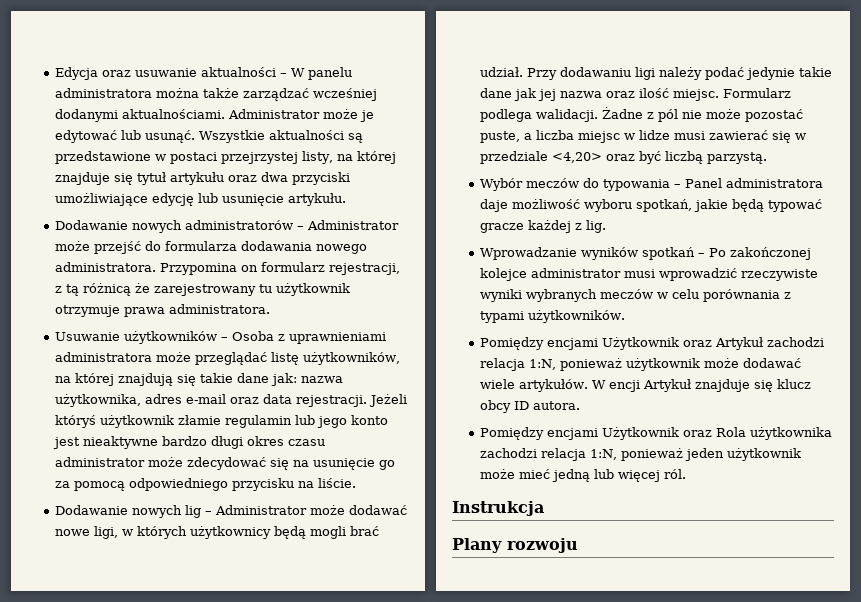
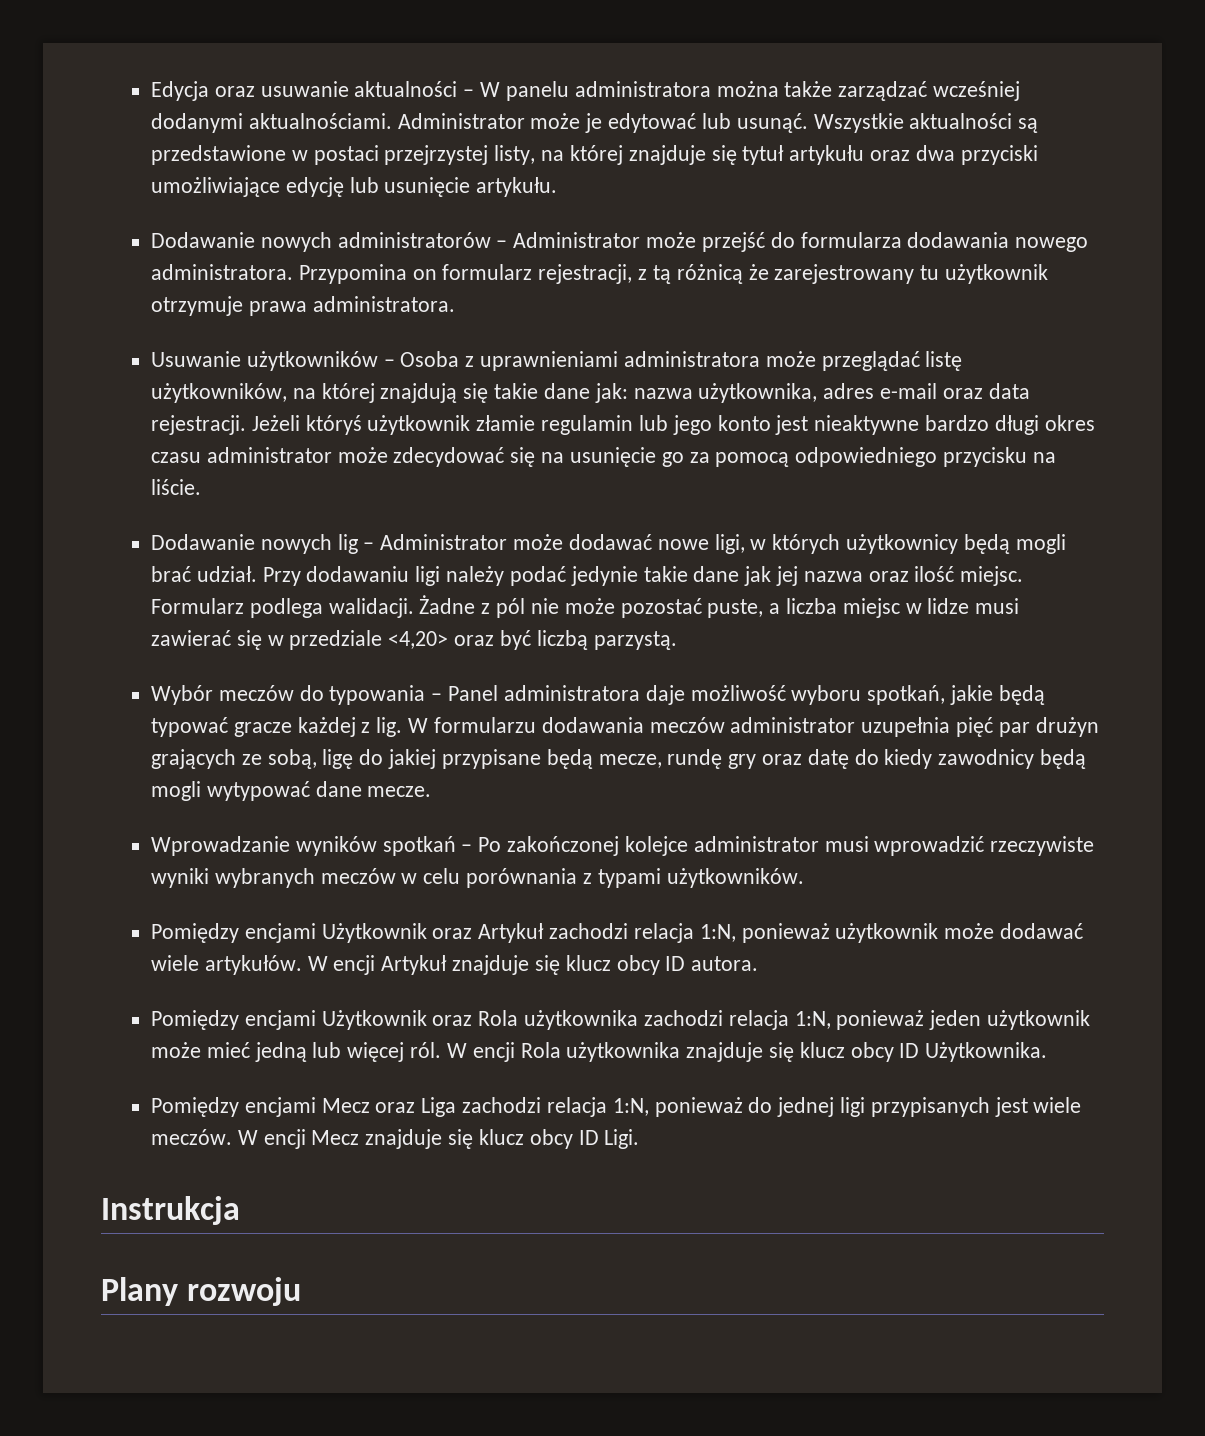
+ W formularzu dodawania meczów administrator uzupełnia pięć par drużyn grających ze sobą, ligę do jakiej przypisane będą mecze, rundę gry oraz datę do kiedy zawodnicy będą mogli wytypować dane mecze.
+ W encji Rola użytkownika znajduje się klucz obcy ID Użytkownika.
+ Pomiędzy encjami Mecz oraz Liga zachodzi relacja 1:N, ponieważ do jednej ligi przypisanych jest wiele meczów. W encji Mecz znajduje się klucz obcy ID Ligi.

